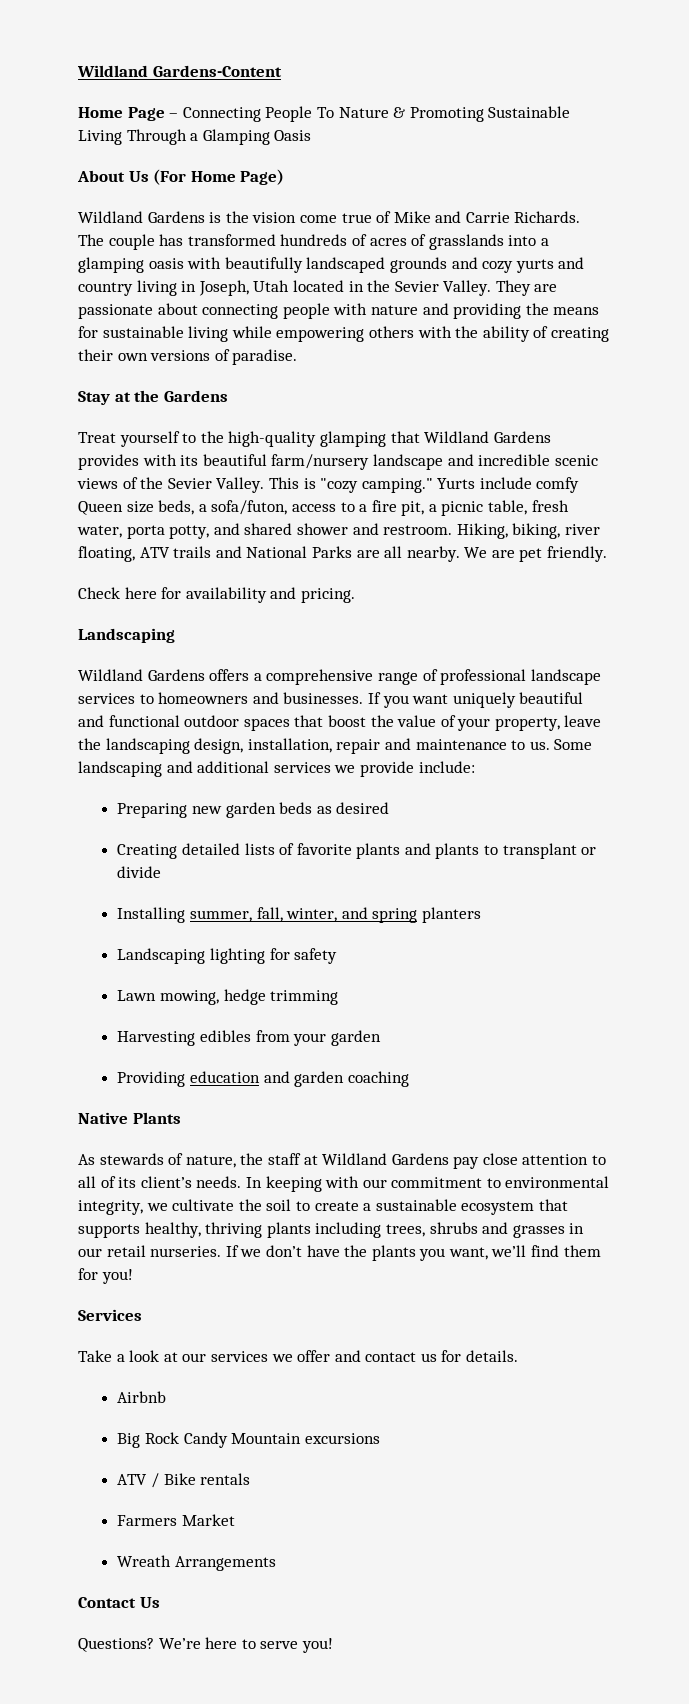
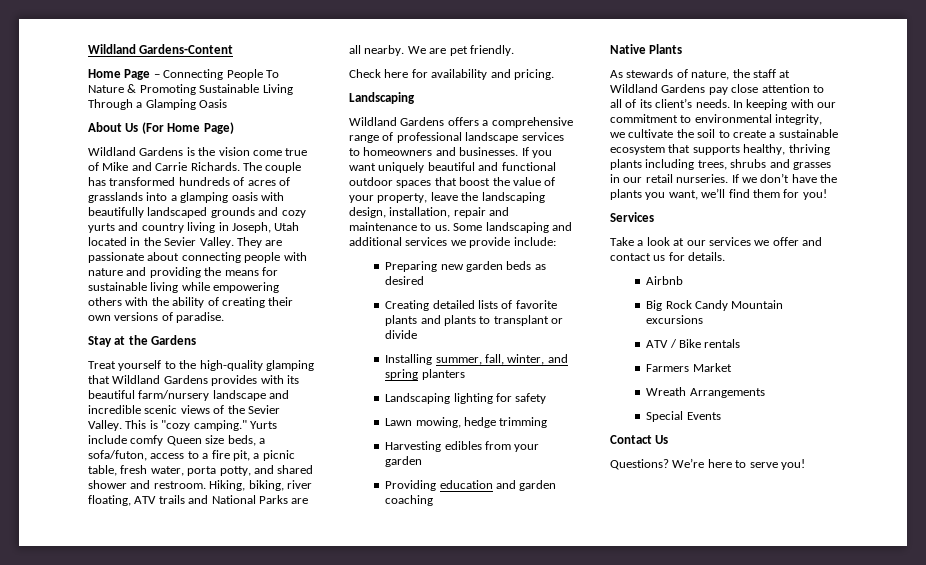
+ Special Events

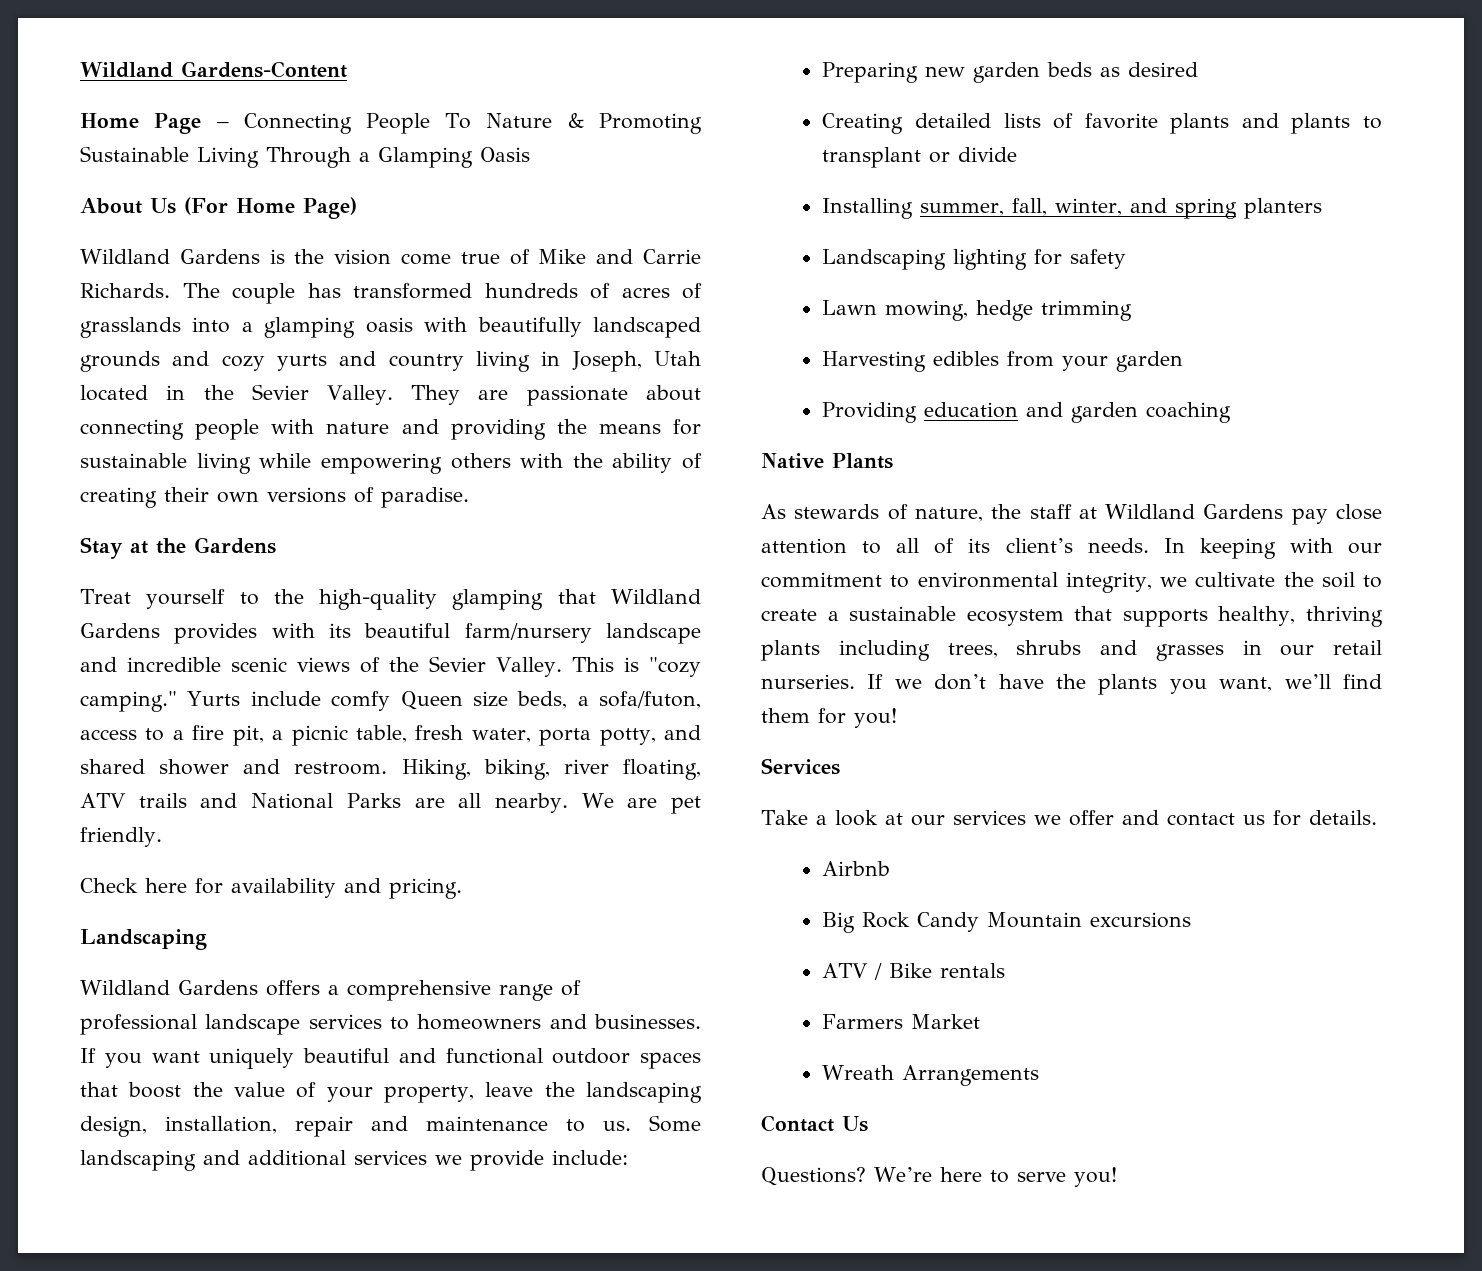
- Special Events

